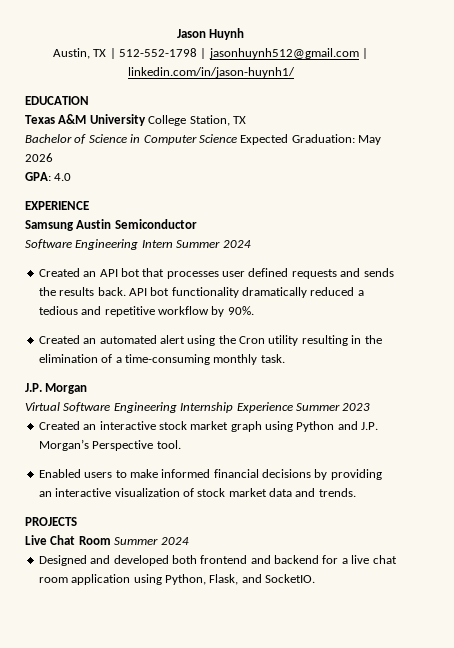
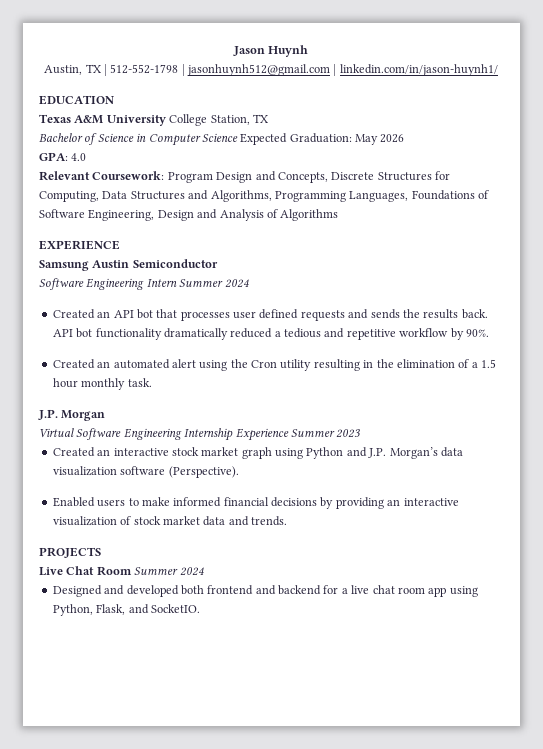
+ Relevant Coursework: Program Design and Concepts, Discrete Structures for Computing, Data Structures and Algorithms, Programming Languages, Foundations of Software Engineering, Design and Analysis of Algorithms
- Created an automated alert using the Cron utility resulting in the elimination of a time-consuming monthly task.
+ Created an automated alert using the Cron utility resulting in the elimination of a 1.5 hour monthly task.
- Created an interactive stock market graph using Python and J.P. Morgan’s Perspective tool.
+ Created an interactive stock market graph using Python and J.P. Morgan’s data visualization software (Perspective).
- Designed and developed both frontend and backend for a live chat room application using Python, Flask, and SocketIO.
+ Designed and developed both frontend and backend for a live chat room app using Python, Flask, and SocketIO.

